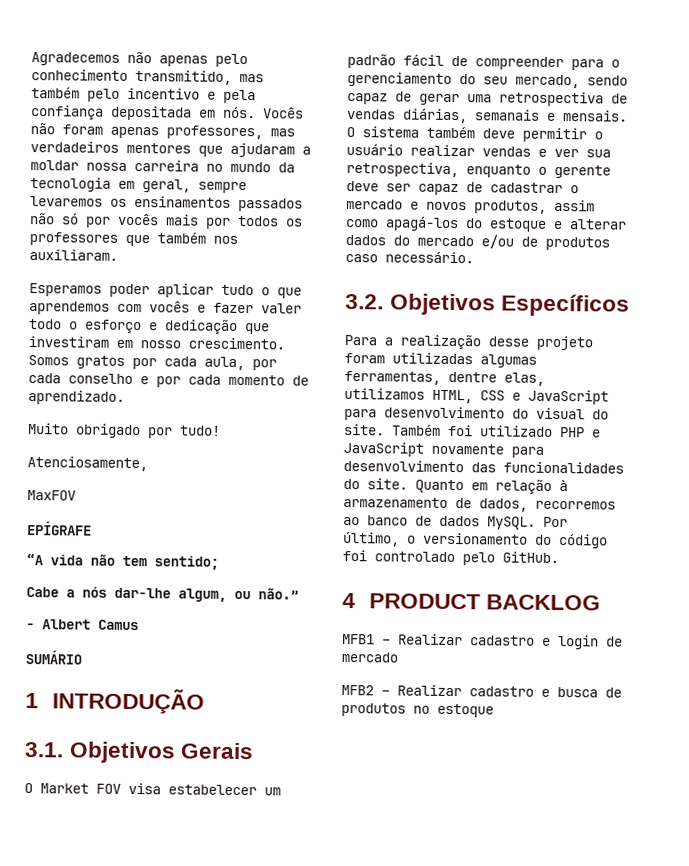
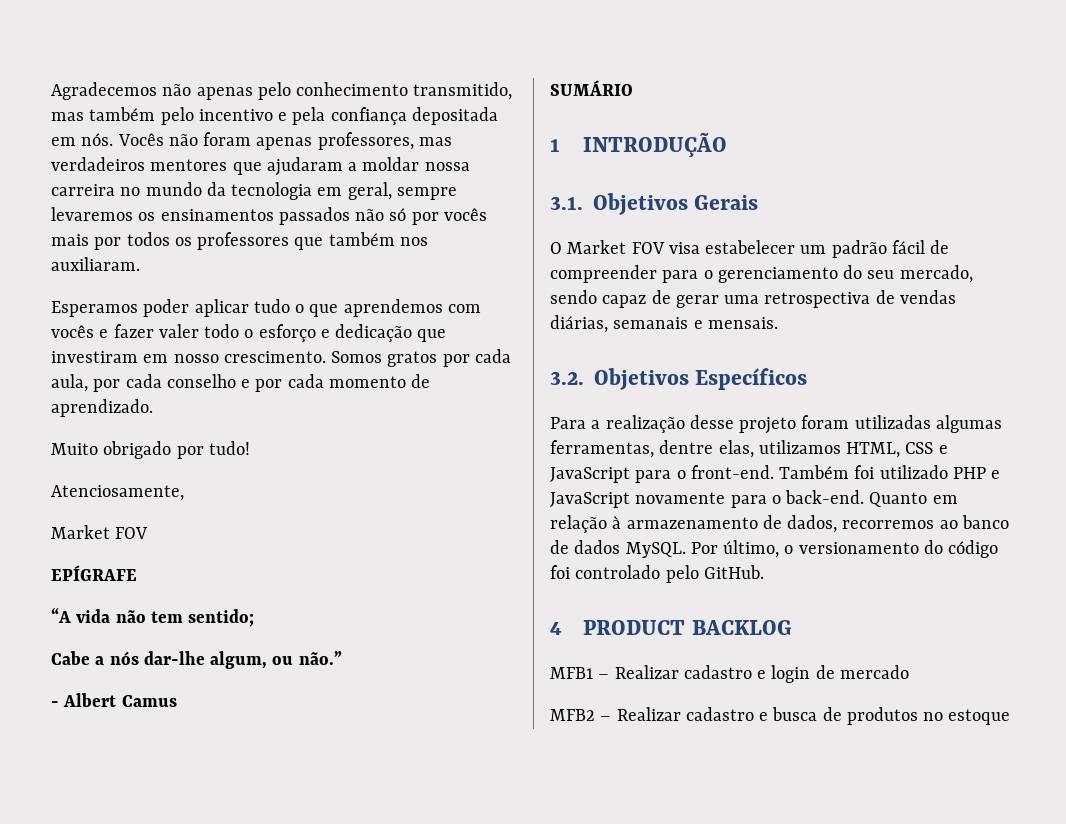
  Atenciosamente,
- MaxFOV
+ Market FOV
- O sistema também deve permitir o usuário realizar vendas e ver sua retrospectiva, enquanto o gerente deve ser capaz de cadastrar o mercado e novos produtos, assim como apagá-los do estoque e alterar dados do mercado e/ou de produtos caso necessário.
- Para a realização desse projeto foram utilizadas algumas ferramentas, dentre elas, utilizamos HTML, CSS e JavaScript para desenvolvimento do visual do site.
+ Para a realização desse projeto foram utilizadas algumas ferramentas, dentre elas, utilizamos HTML, CSS e JavaScript para o front-end.
- Também foi utilizado PHP e JavaScript novamente para desenvolvimento das funcionalidades do site.
+ Também foi utilizado PHP e JavaScript novamente para o back-end.

